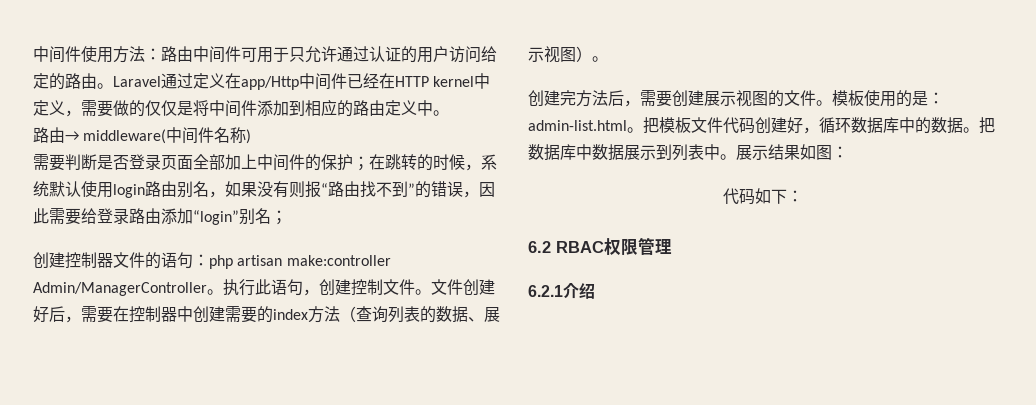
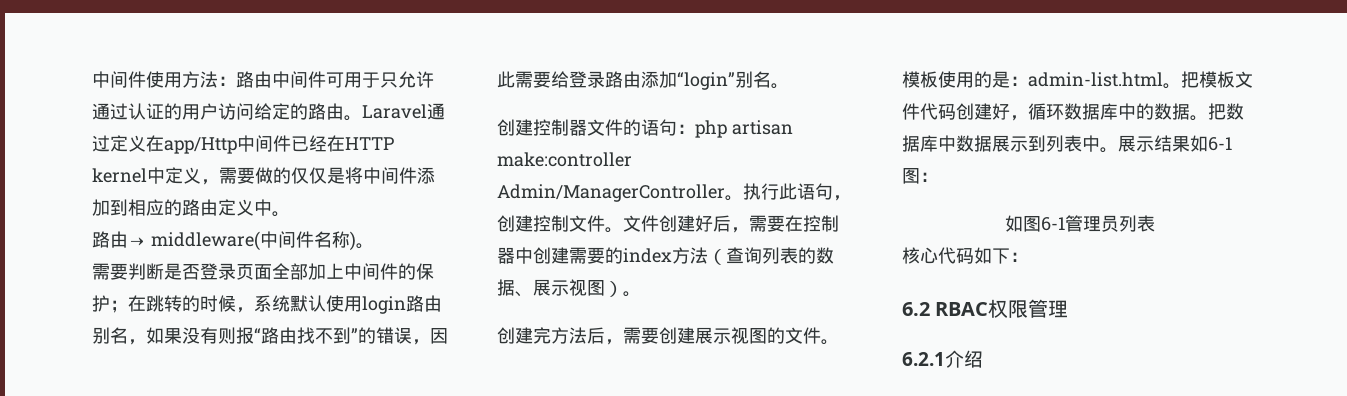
- 路由→ middleware(中间件名称)
+ 路由→ middleware(中间件名称)。
- 需要判断是否登录页面全部加上中间件的保护；在跳转的时候，系统默认使用login路由别名，如果没有则报“路由找不到”的错误，因此需要给登录路由添加“login”别名；
+ 需要判断是否登录页面全部加上中间件的保护；在跳转的时候，系统默认使用login路由别名，如果没有则报“路由找不到”的错误，因此需要给登录路由添加“login”别名。
- 展示结果如图：
+ 展示结果如6-1图：
- 代码如下：
+ 如图6-1管理员列表
+ 核心代码如下：

